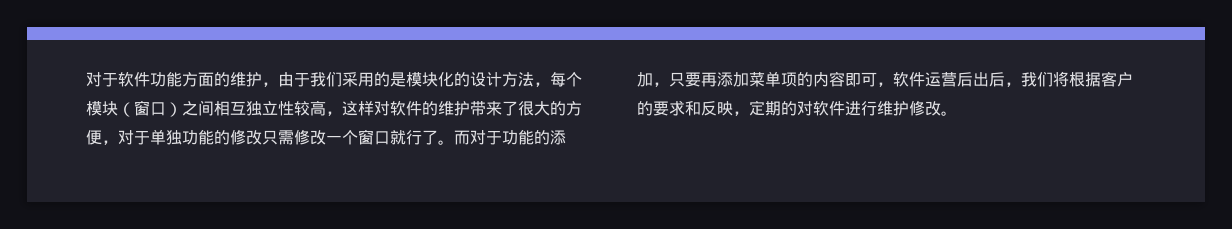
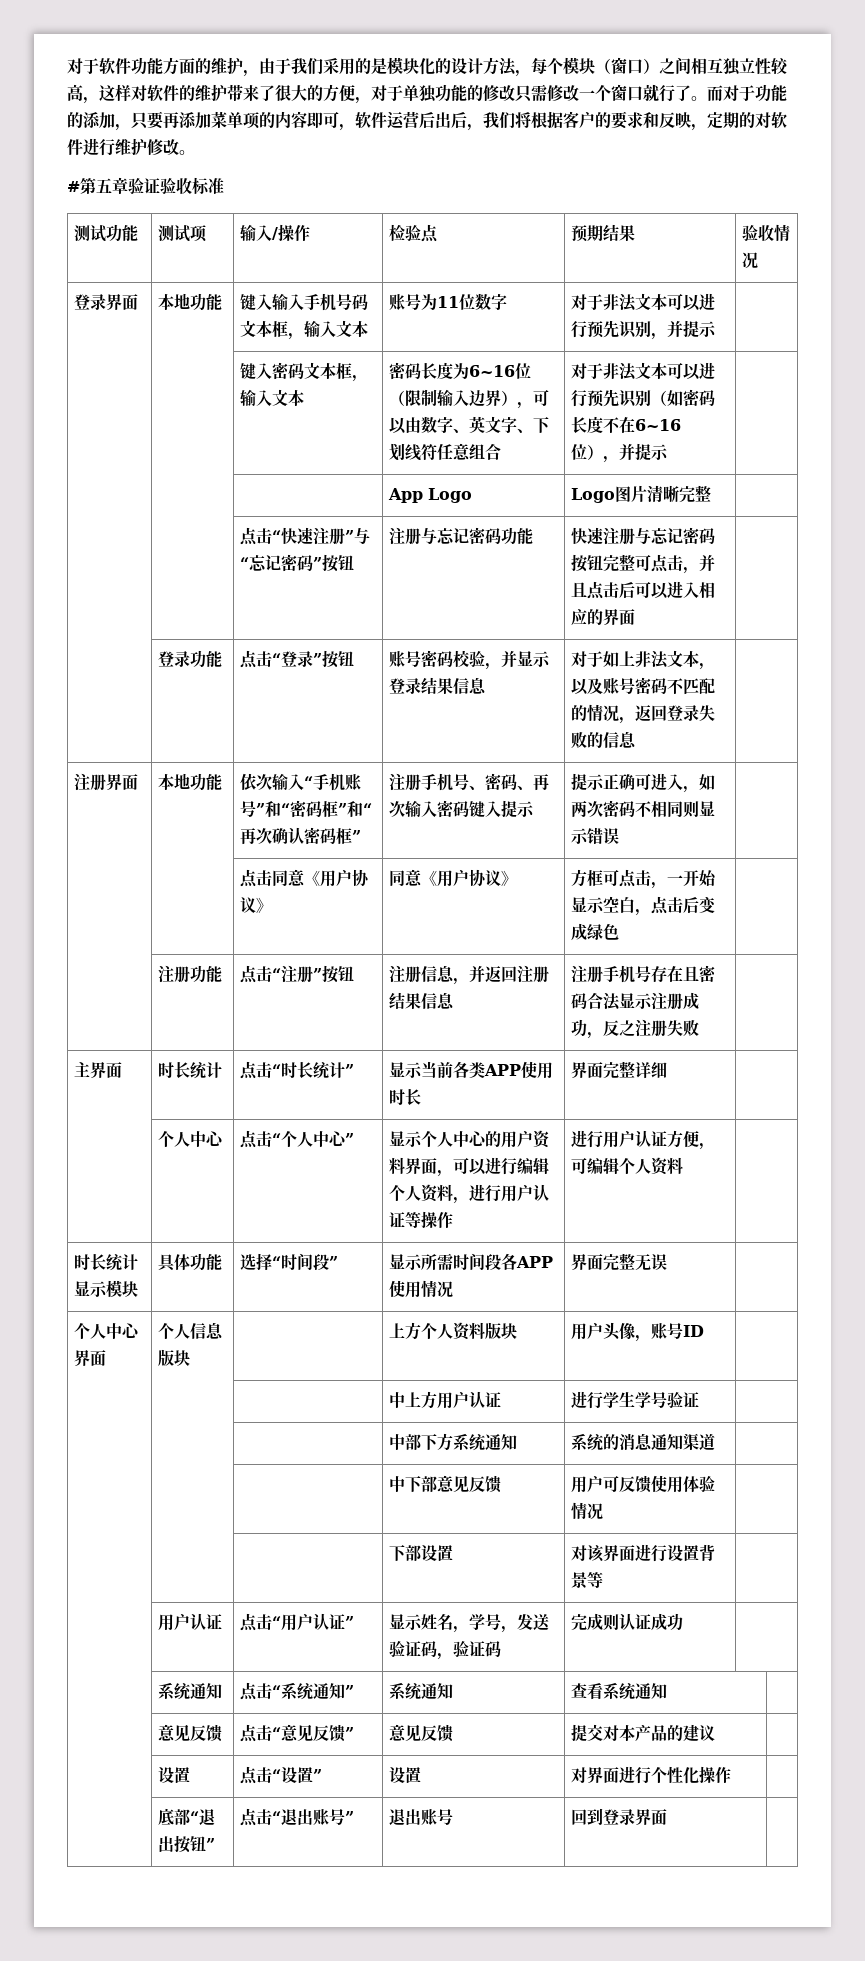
+ #第五章验证验收标准
+ 测试功能 | 测试项 | 输入/操作 | 检验点 | 预期结果 | 验收情况
+ 登录界面 | 本地功能 | 键入输入手机号码文本框，输入文本 | 账号为11位数字 | 对于非法文本可以进行预先识别，并提示 |
+ | | 键入密码文本框，输入文本 | 密码长度为6~16位（限制输入边界），可以由数字、英文字、下划线符任意组合 | 对于非法文本可以进行预先识别（如密码长度不在6~16位），并提示 |
+ | | | App Logo | Logo图片清晰完整 |
+ | | 点击“快速注册”与“忘记密码”按钮 | 注册与忘记密码功能 | 快速注册与忘记密码按钮完整可点击，并且点击后可以进入相应的界面 |
+ | 登录功能 | 点击“登录”按钮 | 账号密码校验，并显示登录结果信息 | 对于如上非法文本，以及账号密码不匹配的情况，返回登录失败的信息 |
+ 注册界面 | 本地功能 | 依次输入“手机账号”和“密码框”和“再次确认密码框” | 注册手机号、密码、再次输入密码键入提示 | 提示正确可进入，如两次密码不相同则显示错误 |
+ | | 点击同意《用户协议》 | 同意《用户协议》 | 方框可点击，一开始显示空白，点击后变成绿色 |
+ | 注册功能 | 点击“注册”按钮 | 注册信息，并返回注册结果信息 | 注册手机号存在且密码合法显示注册成功，反之注册失败 |
+ 主界面 | 时长统计 | 点击“时长统计” | 显示当前各类APP使用时长 | 界面完整详细 |
+ | 个人中心 | 点击“个人中心” | 显示个人中心的用户资料界面，可以进行编辑个人资料，进行用户认证等操作 | 进行用户认证方便，可编辑个人资料 |
+ 时长统计显示模块 | 具体功能 | 选择“时间段” | 显示所需时间段各APP使用情况 | 界面完整无误 |
+ 个人中心界面 | 个人信息版块 | | 上方个人资料版块 | 用户头像，账号ID |
+ | | | 中上方用户认证 | 进行学生学号验证 |
+ | | | 中部下方系统通知 | 系统的消息通知渠道 |
+ | | | 中下部意见反馈 | 用户可反馈使用体验情况 |
+ | | | 下部设置 | 对该界面进行设置背景等 |
+ | 用户认证 | 点击“用户认证” | 显示姓名，学号，发送验证码，验证码 | 完成则认证成功 |
+ | 系统通知 | 点击“系统通知” | 系统通知 | 查看系统通知 |
+ | 意见反馈 | 点击“意见反馈” | 意见反馈 | 提交对本产品的建议 |
+ | 设置 | 点击“设置” | 设置 | 对界面进行个性化操作 |
+ | 底部“退出按钮” | 点击“退出账号” | 退出账号 | 回到登录界面 |

